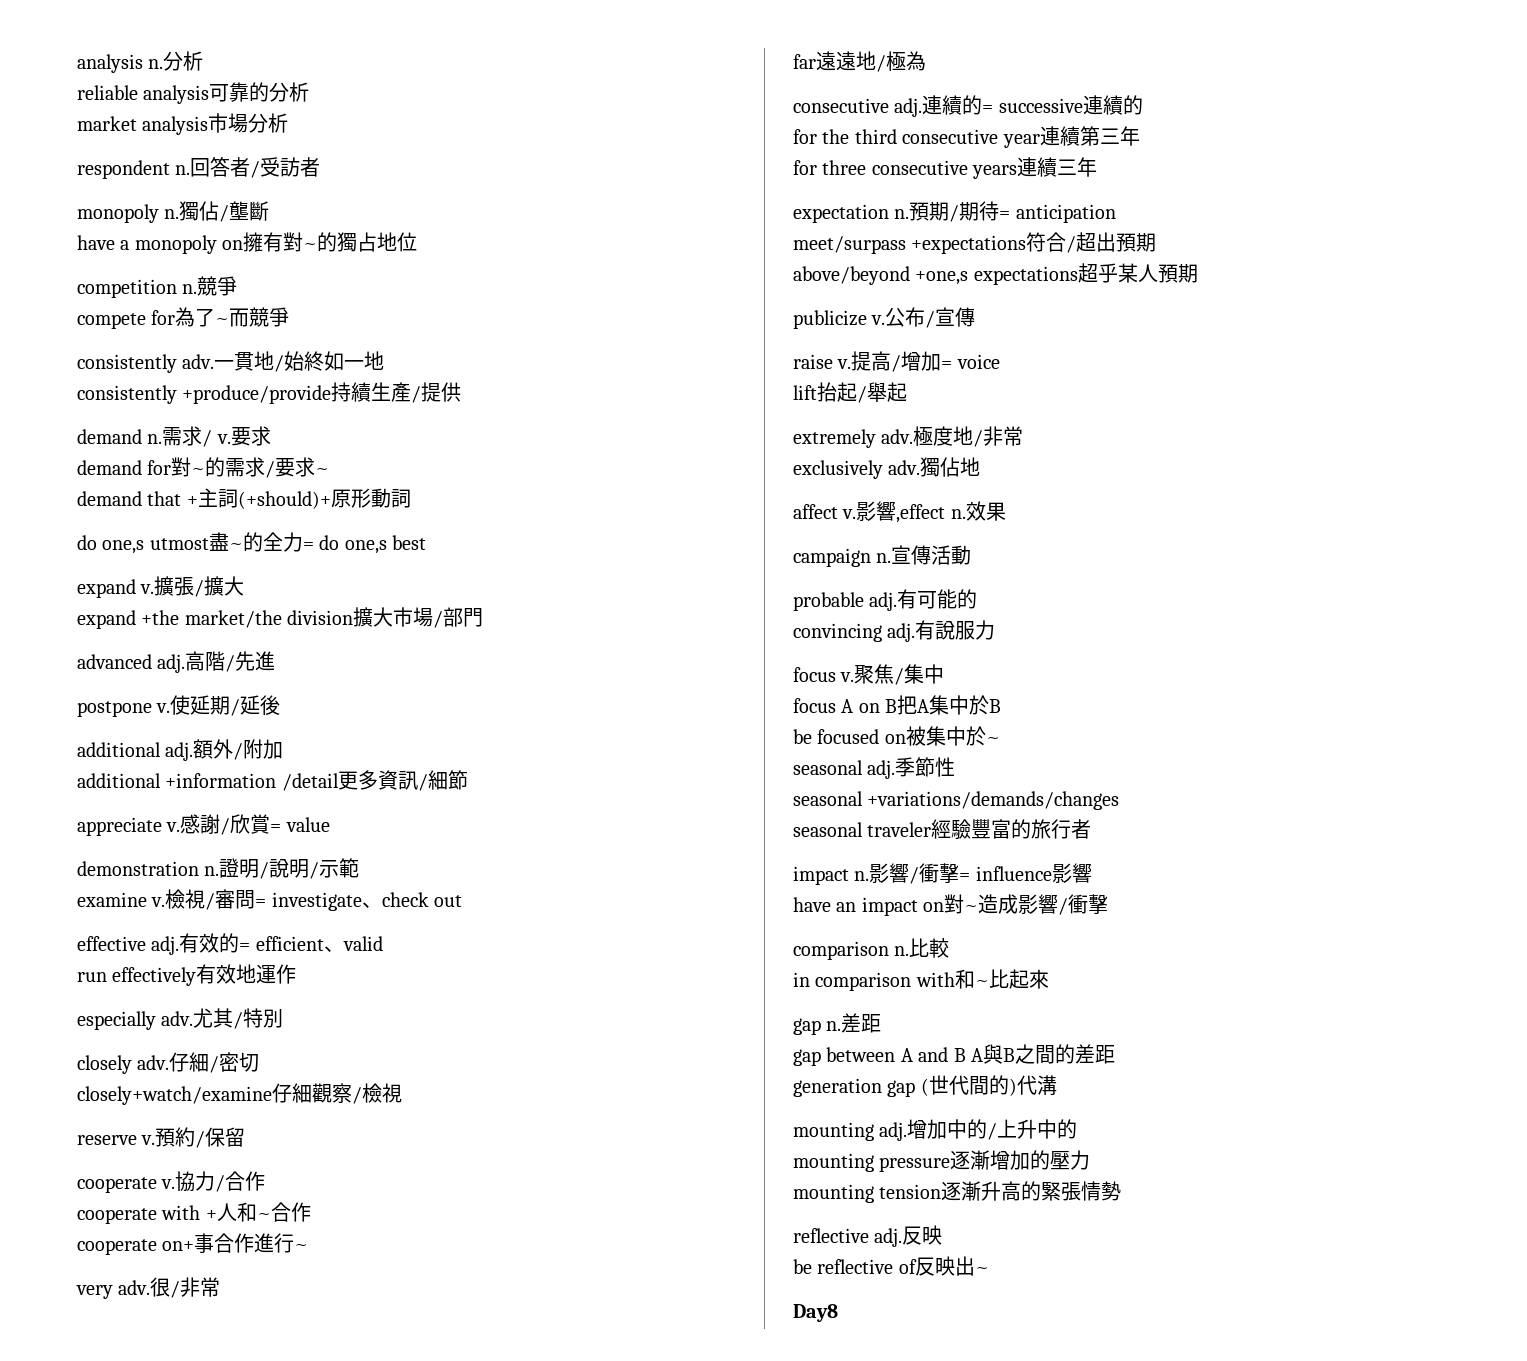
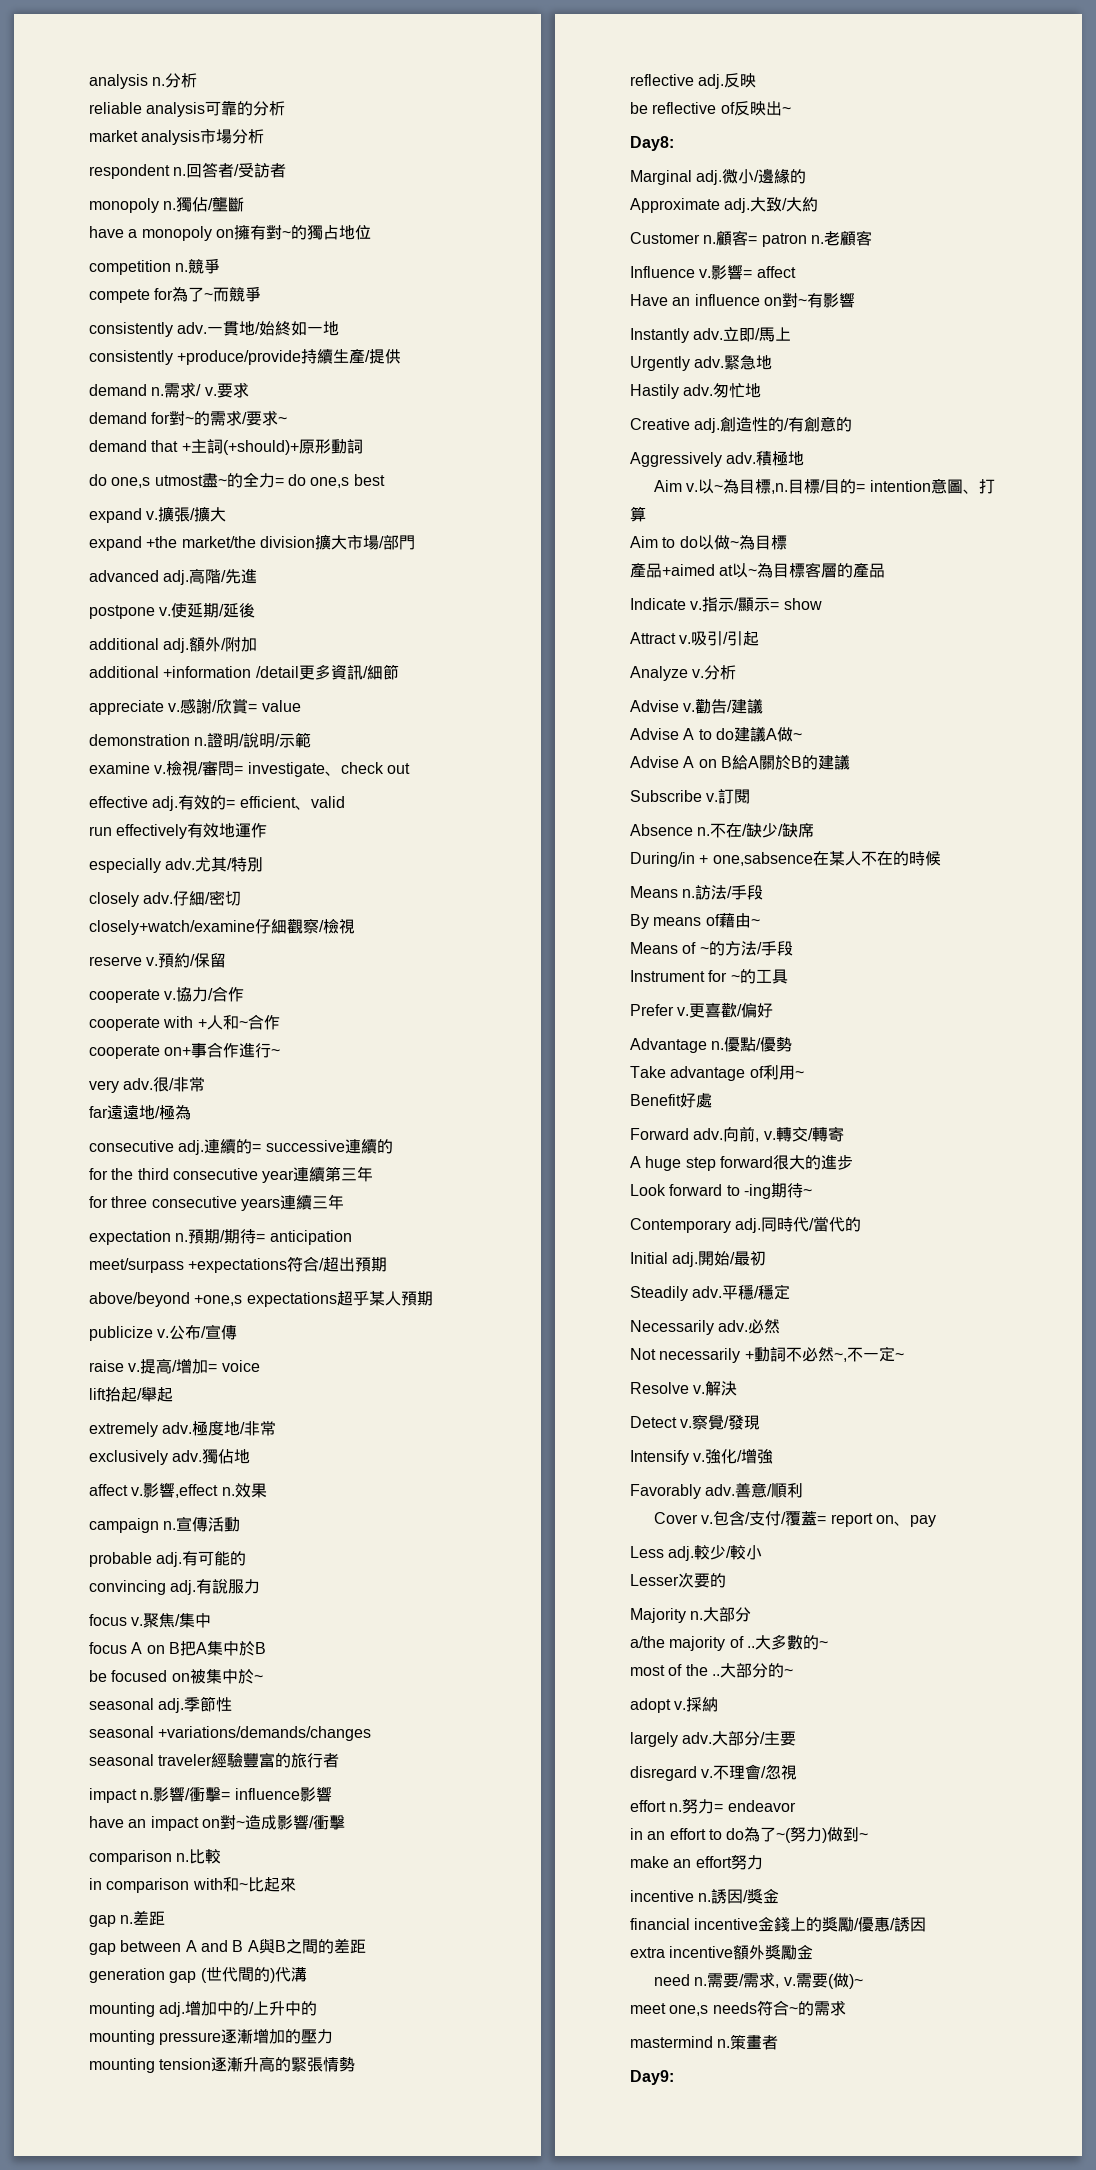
- Day8
+ Day8:
+ Marginal adj.微小/邊緣的
+ Approximate adj.大致/大約
+ Customer n.顧客= patron n.老顧客
+ Influence v.影響= affect
+ Have an influence on對~有影響
+ Instantly adv.立即/馬上
+ Urgently adv.緊急地
+ Hastily adv.匆忙地
+ Creative adj.創造性的/有創意的
+ Aggressively adv.積極地
+ Aim v.以~為目標,n.目標/目的= intention意圖、打算
+ Aim to do以做~為目標
+ 產品+aimed at以~為目標客層的產品
+ Indicate v.指示/顯示= show
+ Attract v.吸引/引起
+ Analyze v.分析
+ Advise v.勸告/建議
+ Advise A to do建議A做~
+ Advise A on B給A關於B的建議
+ Subscribe v.訂閱
+ Absence n.不在/缺少/缺席
+ During/in + one,sabsence在某人不在的時候
+ Means n.訪法/手段
+ By means of藉由~
+ Means of ~的方法/手段
+ Instrument for ~的工具
+ Prefer v.更喜歡/偏好
+ Advantage n.優點/優勢
+ Take advantage of利用~
+ Benefit好處
+ Forward adv.向前, v.轉交/轉寄
+ A huge step forward很大的進步
+ Look forward to -ing期待~
+ Contemporary adj.同時代/當代的
+ Initial adj.開始/最初
+ Steadily adv.平穩/穩定
+ Necessarily adv.必然
+ Not necessarily +動詞不必然~,不一定~
+ Resolve v.解決
+ Detect v.察覺/發現
+ Intensify v.強化/增強
+ Favorably adv.善意/順利
+ Cover v.包含/支付/覆蓋= report on、pay
+ Less adj.較少/較小
+ Lesser次要的
+ Majority n.大部分
+ a/the majority of ..大多數的~
+ most of the ..大部分的~
+ adopt v.採納
+ largely adv.大部分/主要
+ disregard v.不理會/忽視
+ effort n.努力= endeavor
+ in an effort to do為了~(努力)做到~
+ make an effort努力
+ incentive n.誘因/獎金
+ financial incentive金錢上的獎勵/優惠/誘因
+ extra incentive額外獎勵金
+ need n.需要/需求, v.需要(做)~
+ meet one,s needs符合~的需求
+ mastermind n.策畫者
+ Day9:

